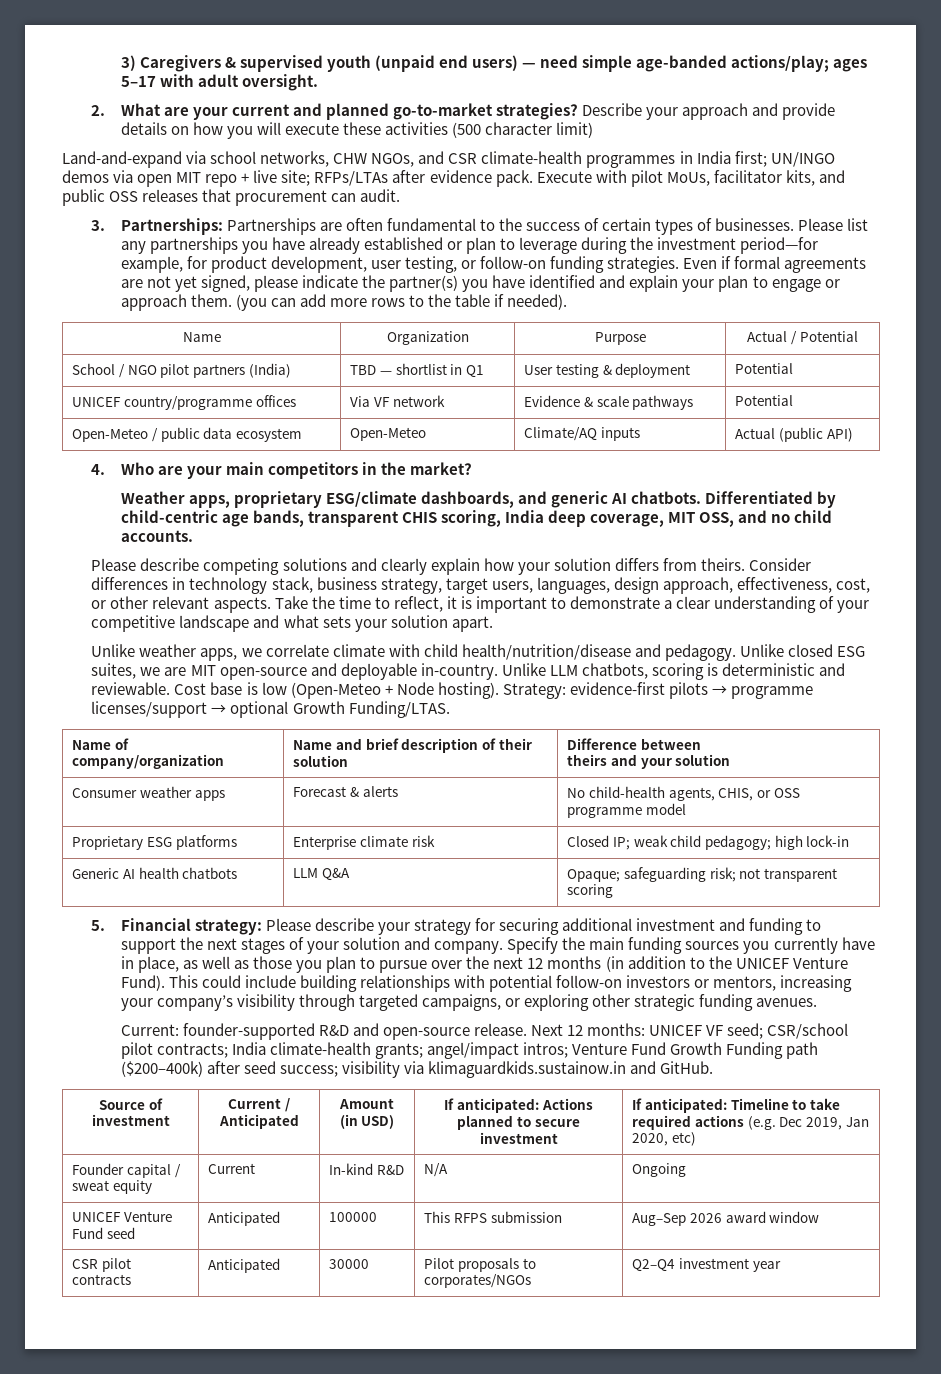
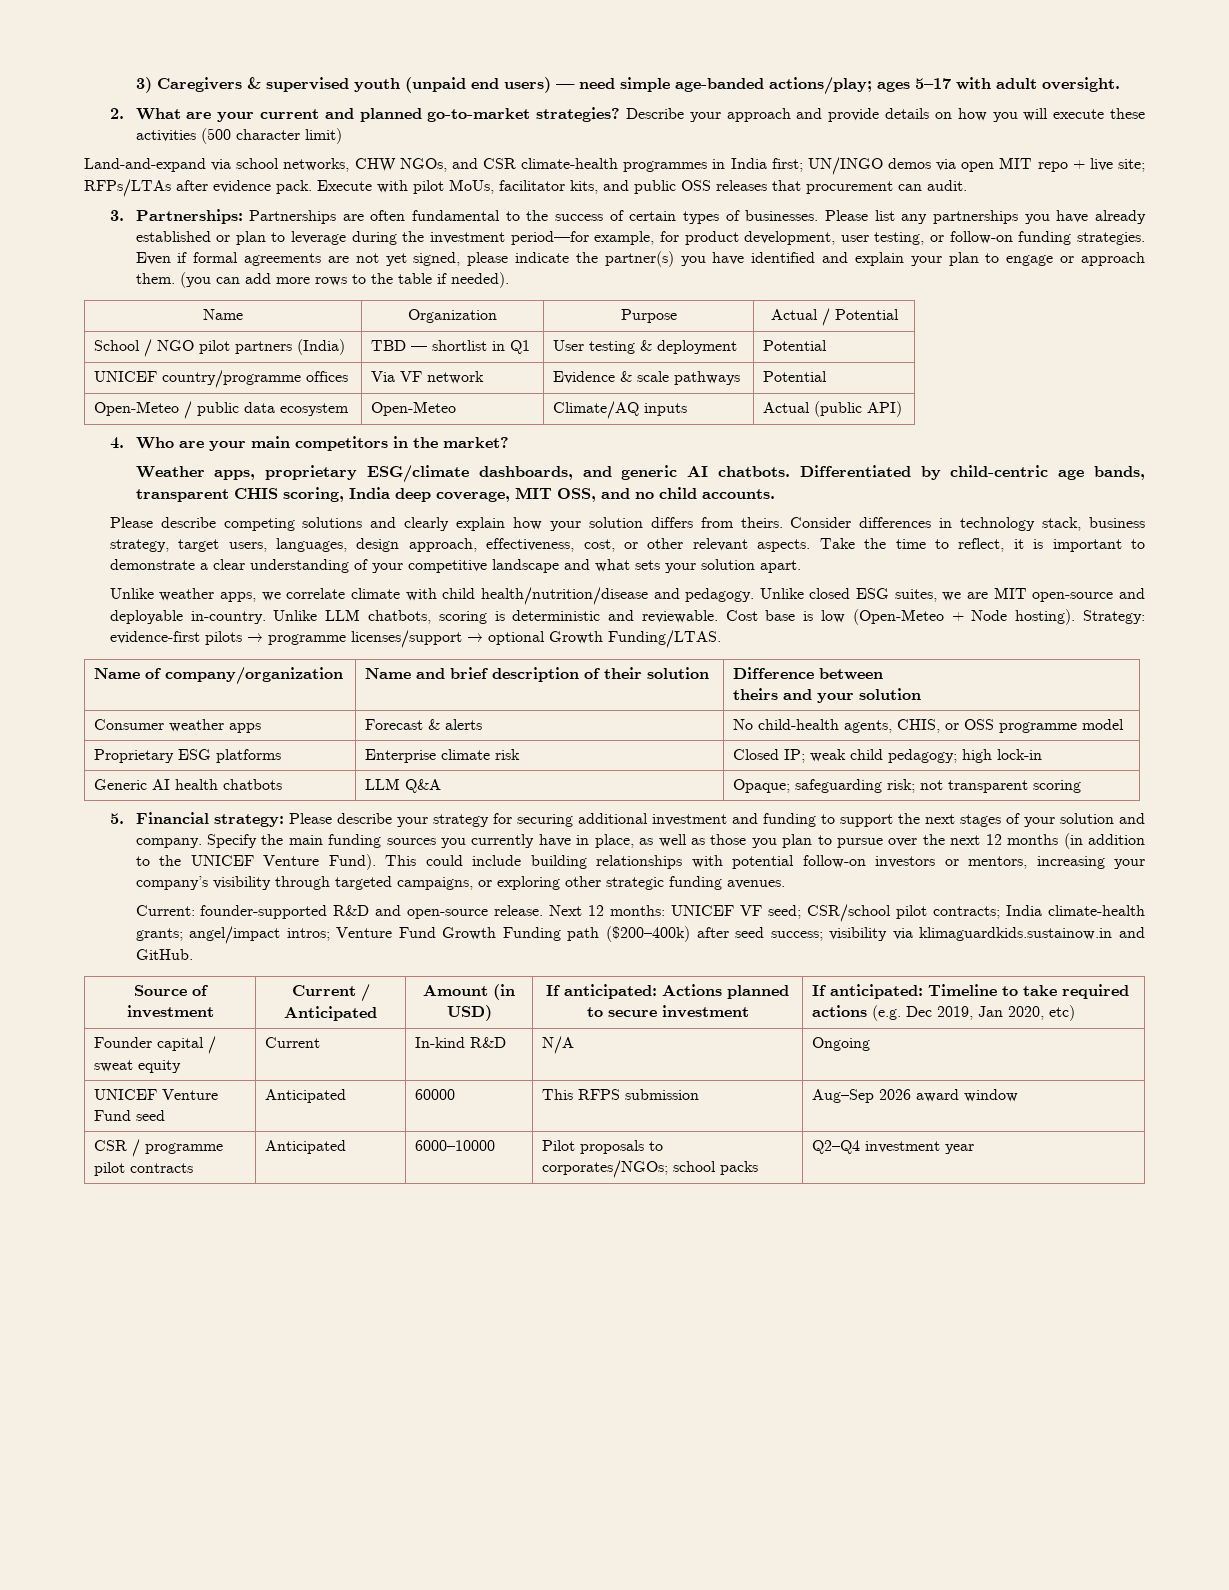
- UNICEF Venture Fund seed | Anticipated | 100000 | This RFPS submission | Aug–Sep 2026 award window
+ UNICEF Venture Fund seed | Anticipated | 60000 | This RFPS submission | Aug–Sep 2026 award window
- CSR pilot contracts | Anticipated | 30000 | Pilot proposals to corporates/NGOs | Q2–Q4 investment year
+ CSR / programme pilot contracts | Anticipated | 6000–10000 | Pilot proposals to corporates/NGOs; school packs | Q2–Q4 investment year

